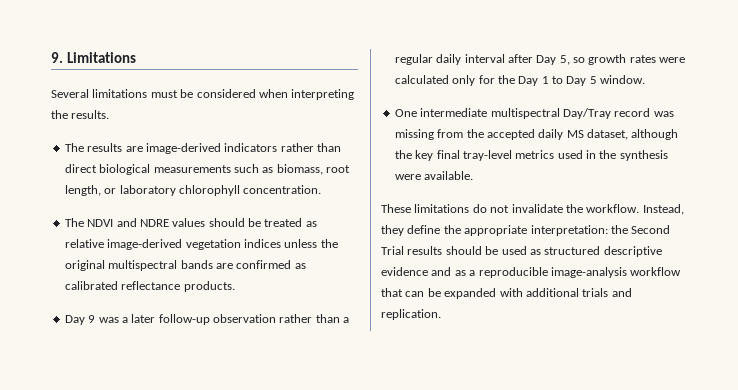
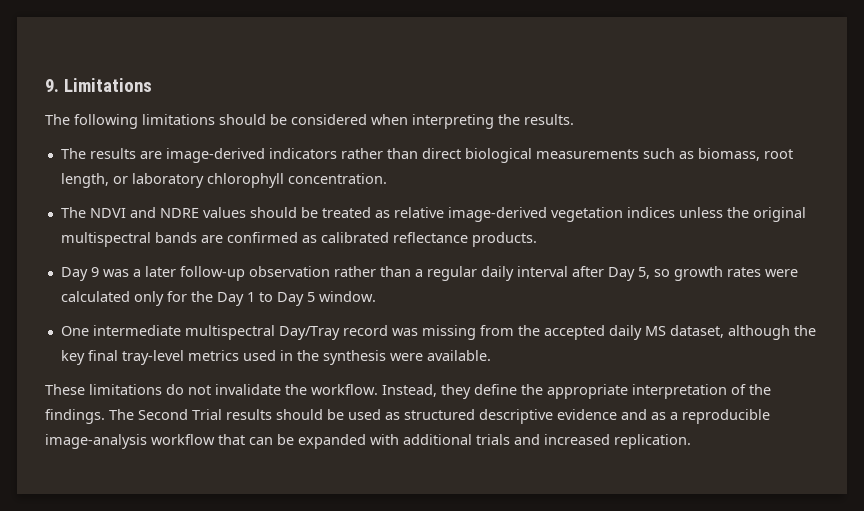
- Several limitations must be considered when interpreting the results.
+ The following limitations should be considered when interpreting the results.
- Instead, they define the appropriate interpretation: the Second Trial results should be used as structured descriptive evidence and as a reproducible image-analysis workflow that can be expanded with additional trials and replication.
+ Instead, they define the appropriate interpretation of the findings. The Second Trial results should be used as structured descriptive evidence and as a reproducible image-analysis workflow that can be expanded with additional trials and increased replication.

